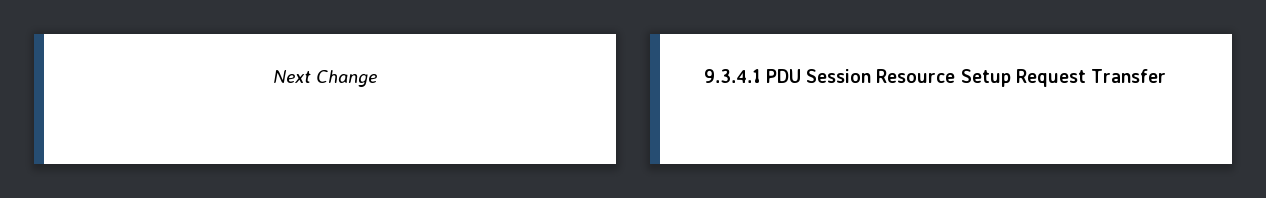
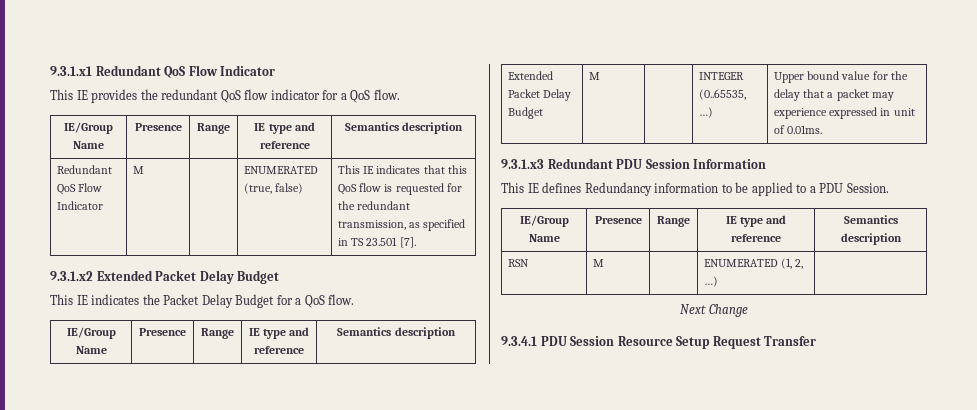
+ 9.3.1.x1 Redundant QoS Flow Indicator
+ This IE provides the redundant QoS flow indicator for a QoS flow.
+ IE/Group Name | Presence | Range | IE type and reference | Semantics description
+ Redundant QoS Flow Indicator | M | | ENUMERATED (true, false) | This IE indicates that this QoS flow is requested for the redundant transmission, as specified in TS 23.501 [7].
+ 9.3.1.x2 Extended Packet Delay Budget
+ This IE indicates the Packet Delay Budget for a QoS flow.
+ IE/Group Name | Presence | Range | IE type and reference | Semantics description
+ Extended Packet Delay Budget | M | | INTEGER (0..65535, …) | Upper bound value for the delay that a packet may experience expressed in unit of 0.01ms.
+ 9.3.1.x3 Redundant PDU Session Information
+ This IE defines Redundancy information to be applied to a PDU Session.
+ IE/Group Name | Presence | Range | IE type and reference | Semantics description
+ RSN | M | | ENUMERATED (1, 2, …) |

